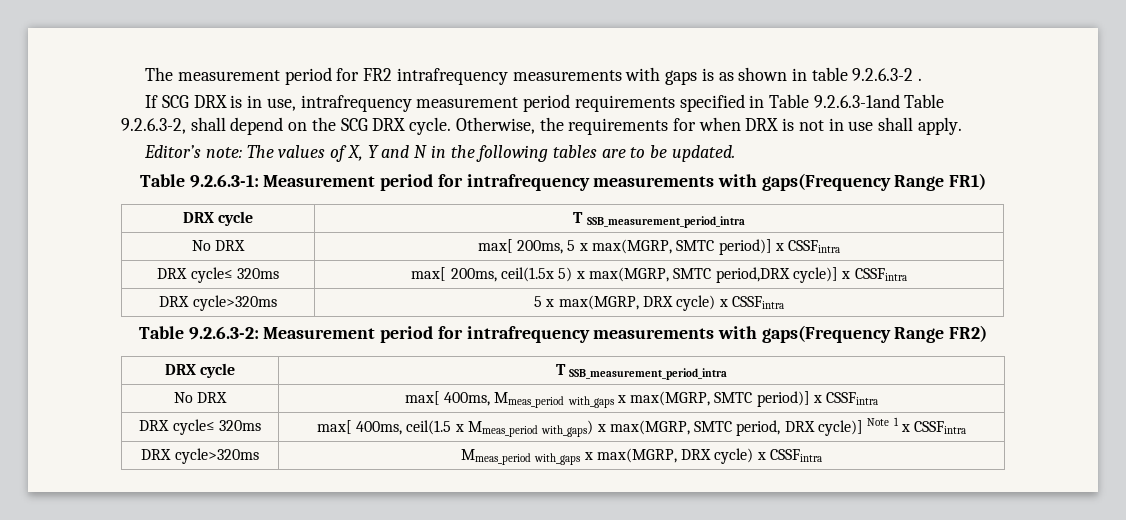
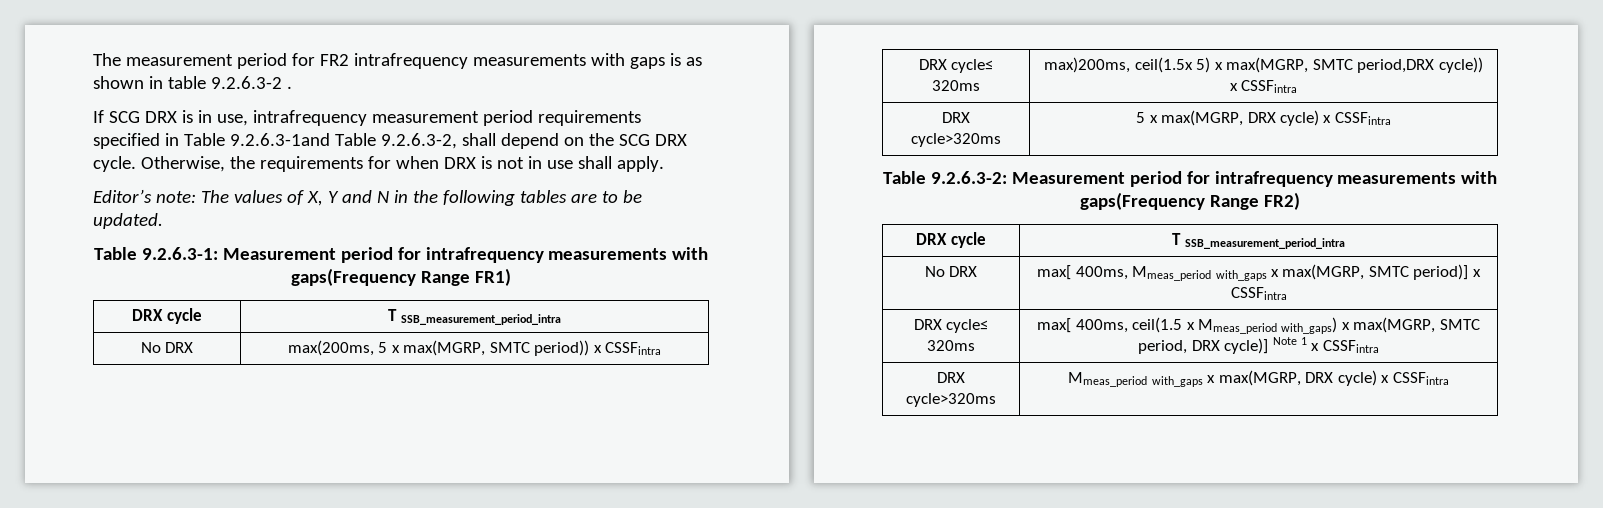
- No DRX | max[ 200ms, 5 x max(MGRP, SMTC period)] x CSSFintra
- DRX cycle≤ 320ms | max[ 200ms, ceil(1.5x 5) x max(MGRP, SMTC period,DRX cycle)] x CSSFintra
+ No DRX | max(200ms, 5 x max(MGRP, SMTC period)) x CSSFintra
+ DRX cycle≤ 320ms | max)200ms, ceil(1.5x 5) x max(MGRP, SMTC period,DRX cycle)) x CSSFintra

